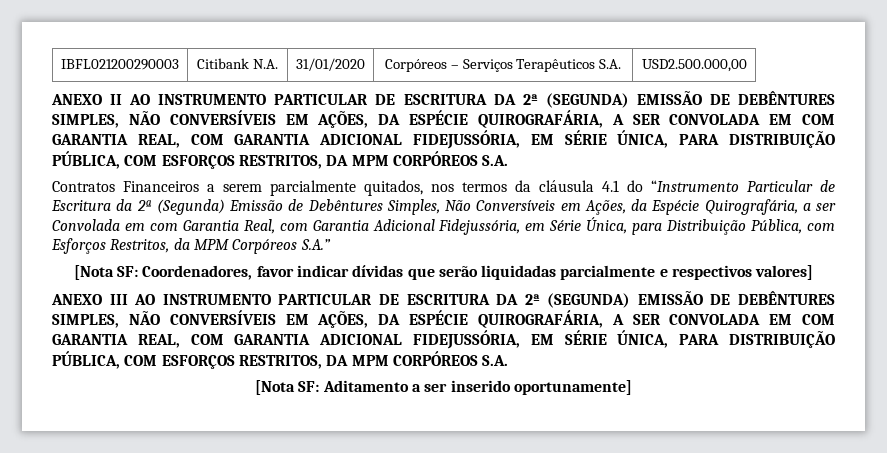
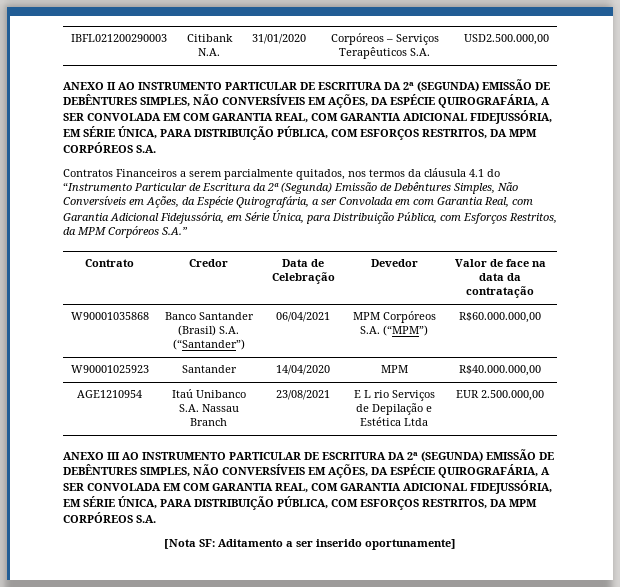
- [Nota SF: Coordenadores, favor indicar dívidas que serão liquidadas parcialmente e respectivos valores]
+ Contrato | Credor | Data de Celebração | Devedor | Valor de face na data da contratação
+ W90001035868 | Banco Santander (Brasil) S.A. (“Santander”) | 06/04/2021 | MPM Corpóreos S.A. (“MPM”) | R$60.000.000,00
+ W90001025923 | Santander | 14/04/2020 | MPM | R$40.000.000,00
+ AGE1210954 | Itaú Unibanco S.A. Nassau Branch | 23/08/2021 | E L rio Serviços de Depilação e Estética Ltda | EUR 2.500.000,00

